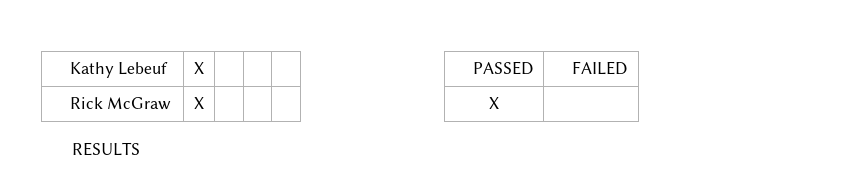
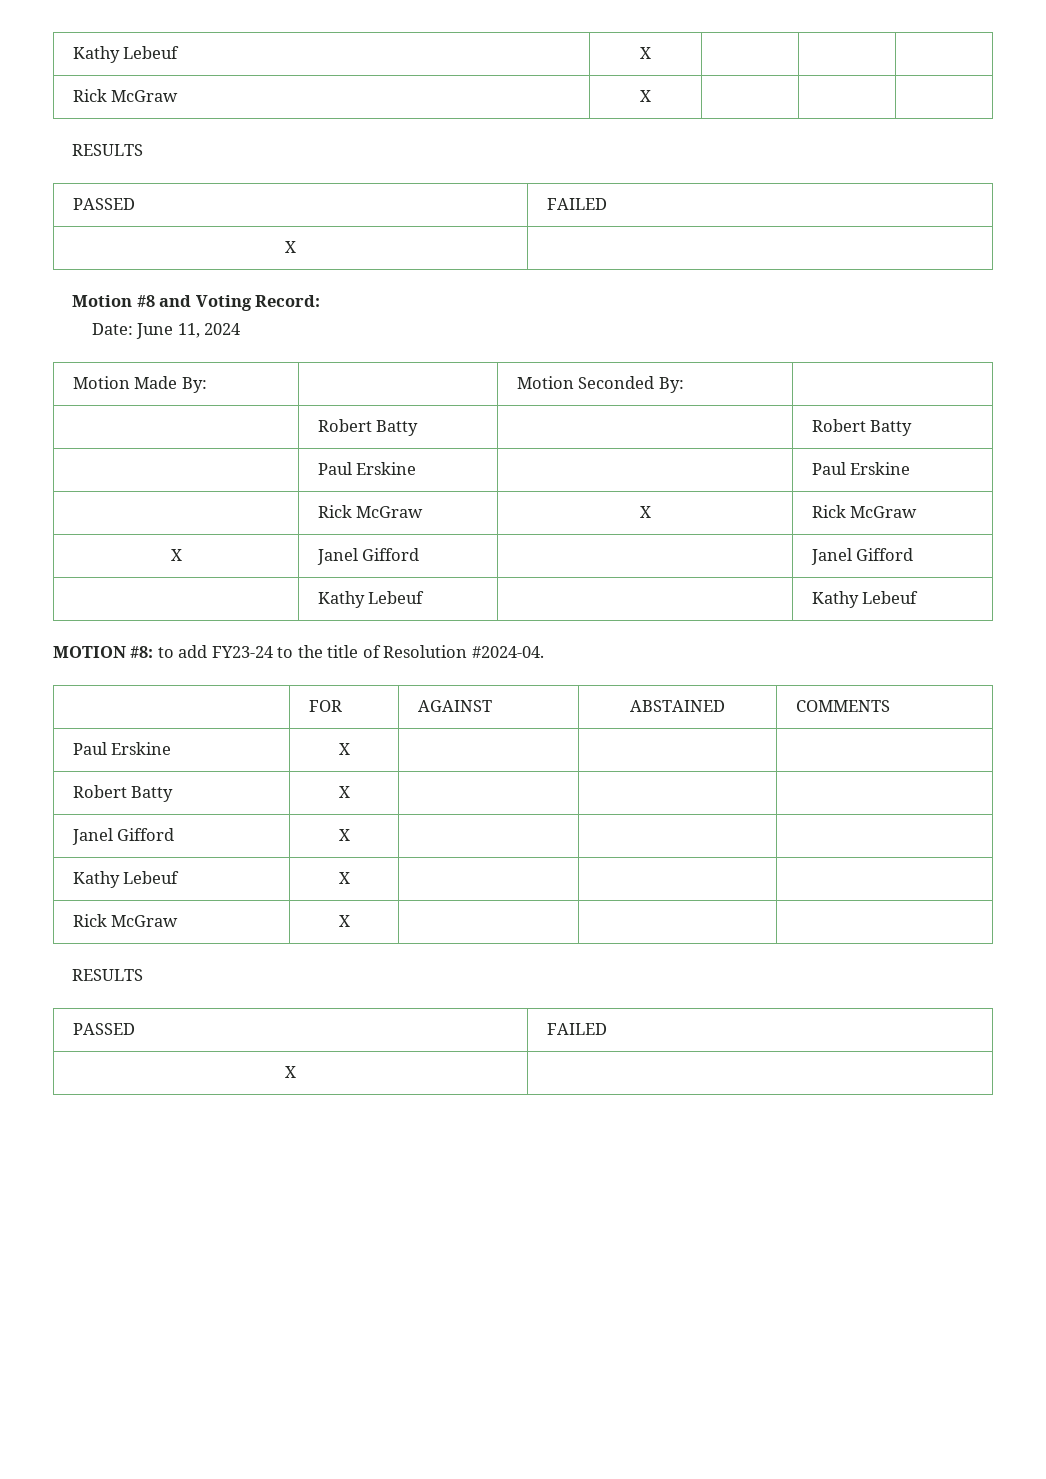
+ Motion #8 and Voting Record:
+ Date: June 11, 2024
+ Motion Made By: | | Motion Seconded By: |
+ | Robert Batty | | Robert Batty
+ | Paul Erskine | | Paul Erskine
+ | Rick McGraw | X | Rick McGraw
+ X | Janel Gifford | | Janel Gifford
+ | Kathy Lebeuf | | Kathy Lebeuf
+ MOTION #8: to add FY23-24 to the title of Resolution #2024-04.
+ | FOR | AGAINST | ABSTAINED | COMMENTS
+ Paul Erskine | X | | |
+ Robert Batty | X | | |
+ Janel Gifford | X | | |
+ Kathy Lebeuf | X | | |
+ Rick McGraw | X | | |
+ RESULTS
+ PASSED | FAILED
+ X |

